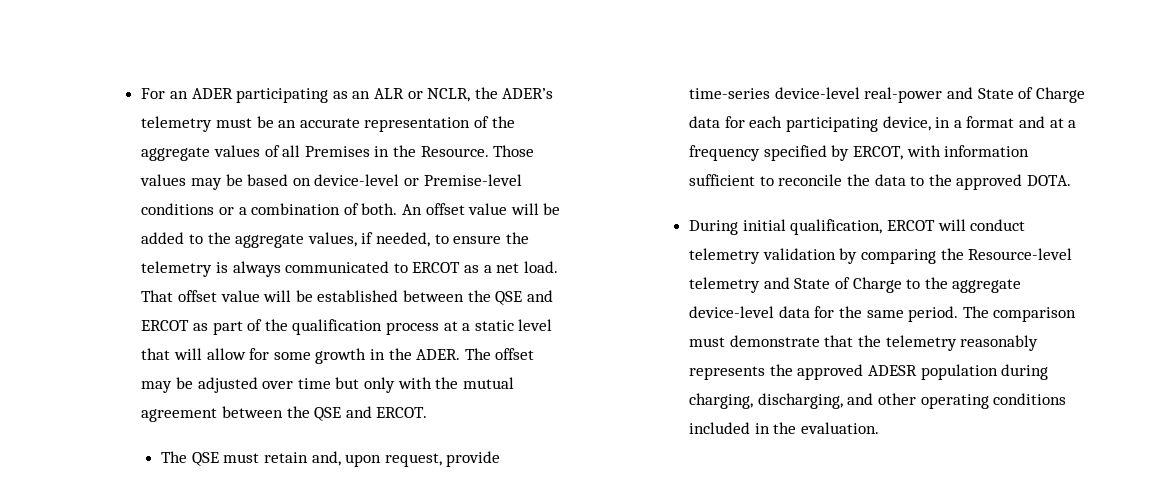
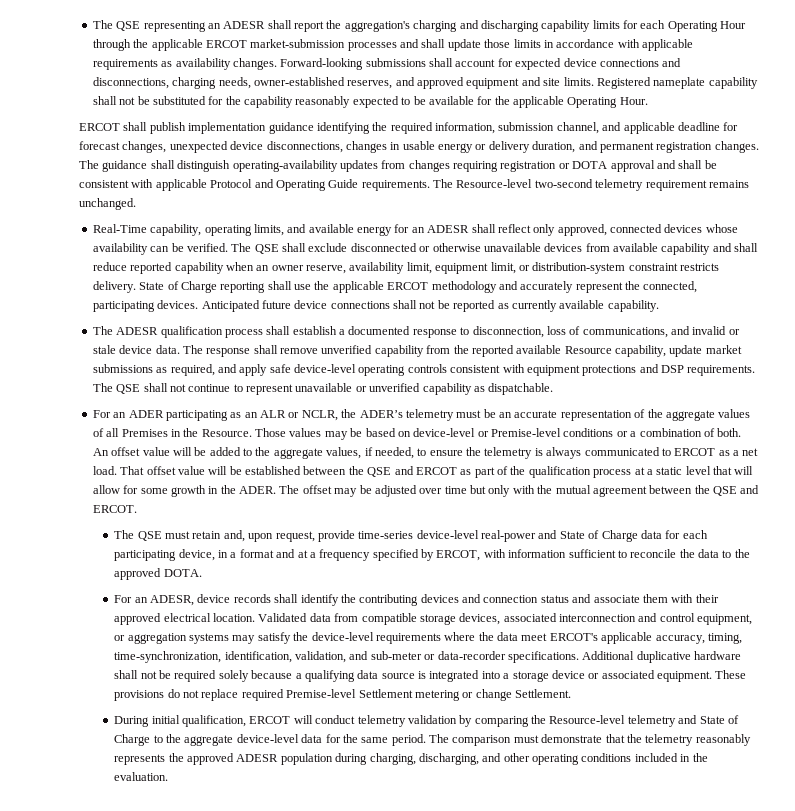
+ The QSE representing an ADESR shall report the aggregation's charging and discharging capability limits for each Operating Hour through the applicable ERCOT market-submission processes and shall update those limits in accordance with applicable requirements as availability changes. Forward-looking submissions shall account for expected device connections and disconnections, charging needs, owner-established reserves, and approved equipment and site limits. Registered nameplate capability shall not be substituted for the capability reasonably expected to be available for the applicable Operating Hour.
+ ERCOT shall publish implementation guidance identifying the required information, submission channel, and applicable deadline for forecast changes, unexpected device disconnections, changes in usable energy or delivery duration, and permanent registration changes. The guidance shall distinguish operating-availability updates from changes requiring registration or DOTA approval and shall be consistent with applicable Protocol and Operating Guide requirements. The Resource-level two-second telemetry requirement remains unchanged.
+ Real-Time capability, operating limits, and available energy for an ADESR shall reflect only approved, connected devices whose availability can be verified. The QSE shall exclude disconnected or otherwise unavailable devices from available capability and shall reduce reported capability when an owner reserve, availability limit, equipment limit, or distribution-system constraint restricts delivery. State of Charge reporting shall use the applicable ERCOT methodology and accurately represent the connected, participating devices. Anticipated future device connections shall not be reported as currently available capability.
+ The ADESR qualification process shall establish a documented response to disconnection, loss of communications, and invalid or stale device data. The response shall remove unverified capability from the reported available Resource capability, update market submissions as required, and apply safe device-level operating controls consistent with equipment protections and DSP requirements. The QSE shall not continue to represent unavailable or unverified capability as dispatchable.
+ For an ADESR, device records shall identify the contributing devices and connection status and associate them with their approved electrical location. Validated data from compatible storage devices, associated interconnection and control equipment, or aggregation systems may satisfy the device-level requirements where the data meet ERCOT's applicable accuracy, timing, time-synchronization, identification, validation, and sub-meter or data-recorder specifications. Additional duplicative hardware shall not be required solely because a qualifying data source is integrated into a storage device or associated equipment. These provisions do not replace required Premise-level Settlement metering or change Settlement.

